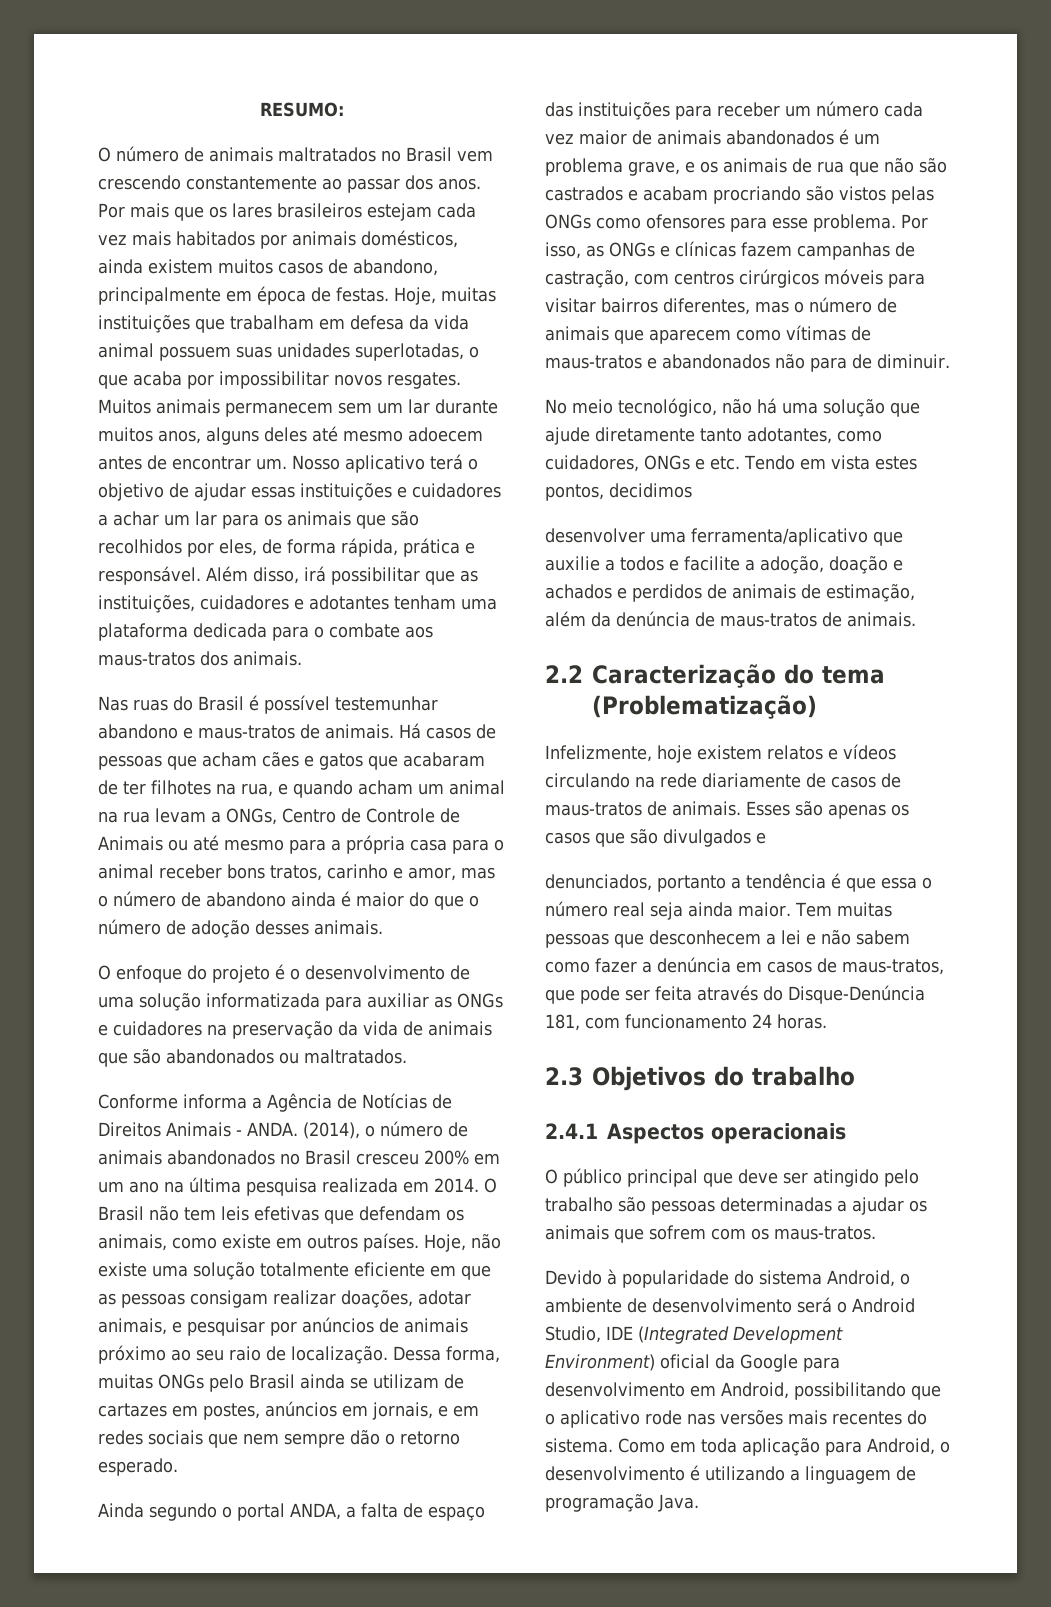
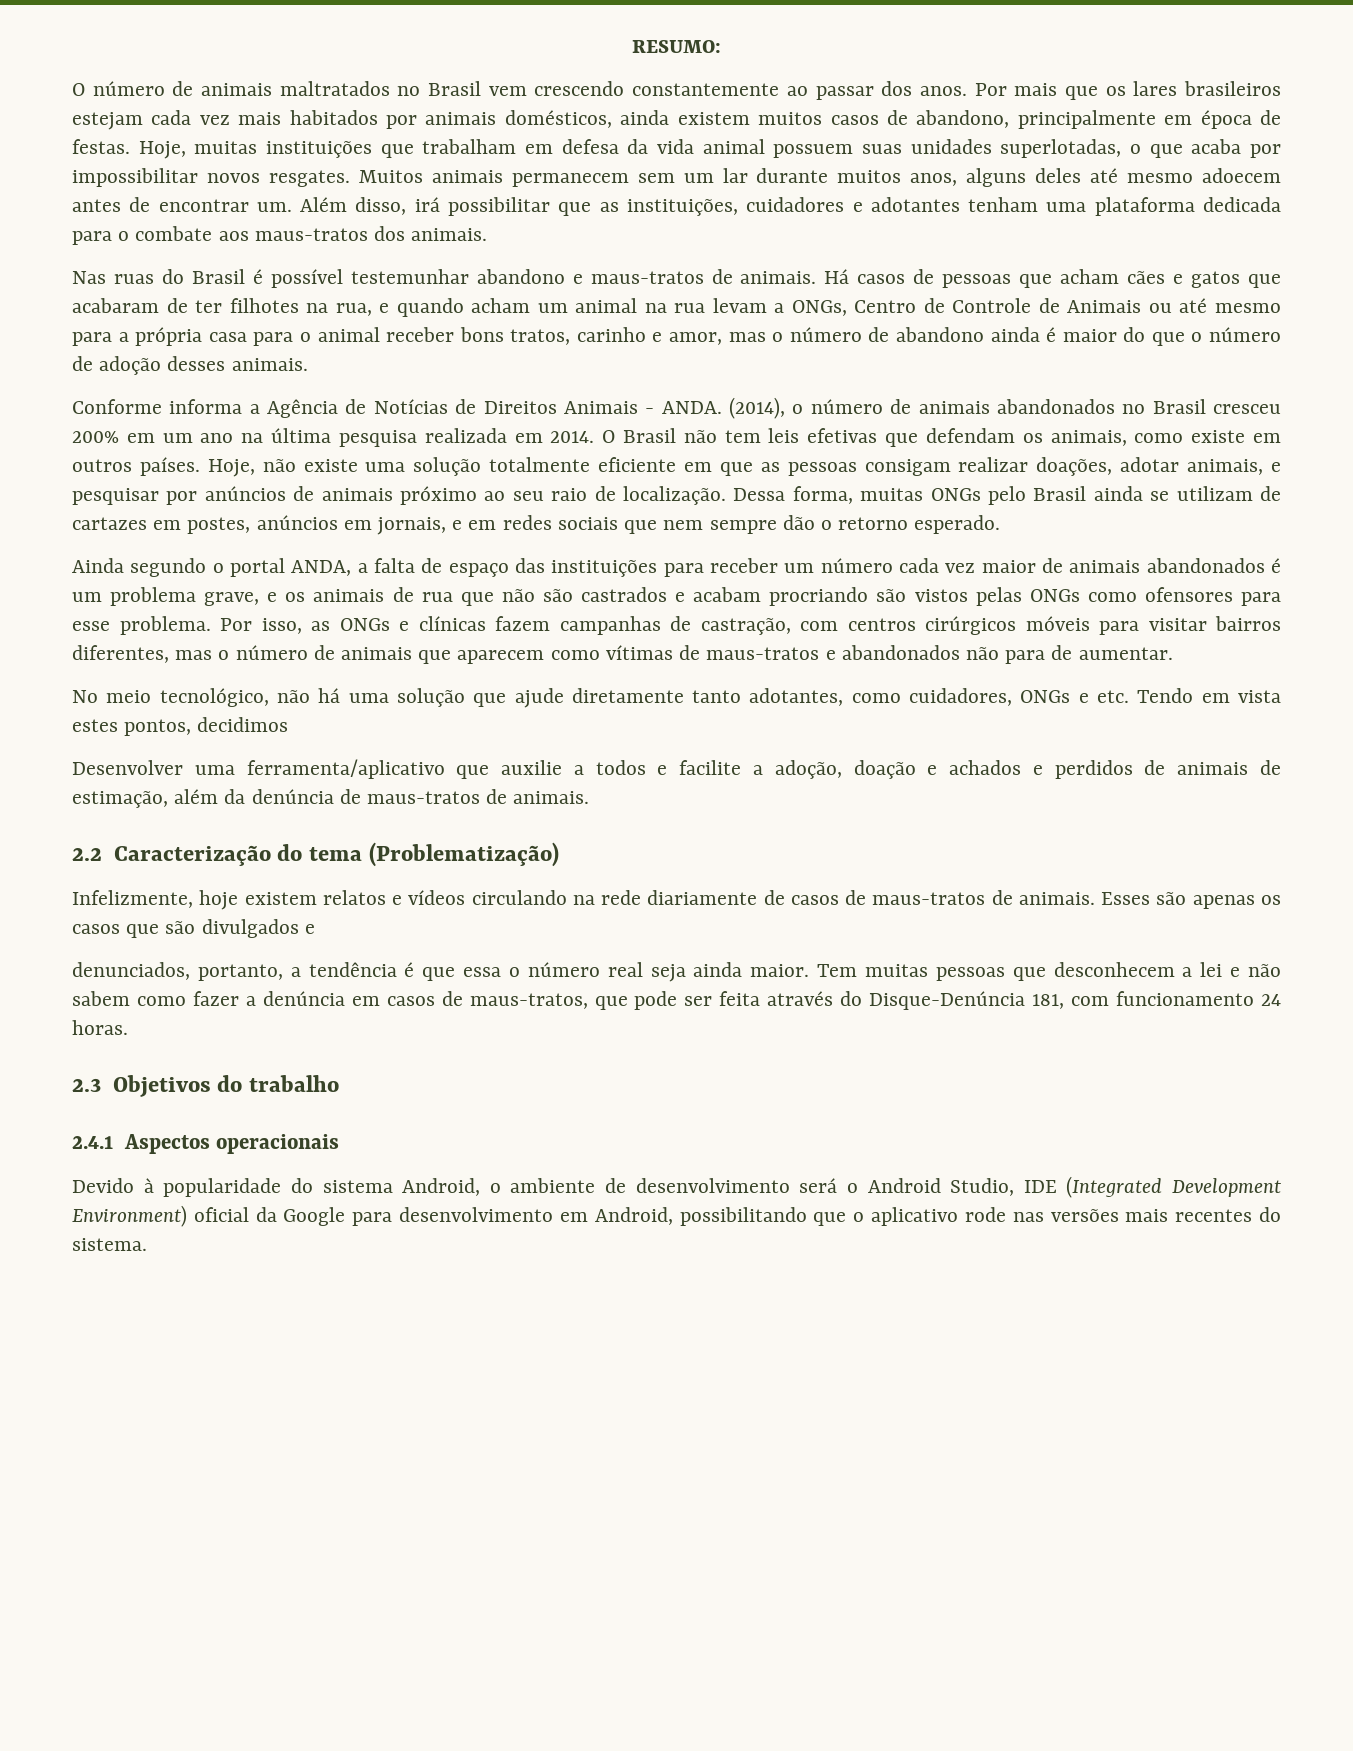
- Nosso aplicativo terá o objetivo de ajudar essas instituições e cuidadores a achar um lar para os animais que são recolhidos por eles, de forma rápida, prática e responsável.
- O enfoque do projeto é o desenvolvimento de uma solução informatizada para auxiliar as ONGs e cuidadores na preservação da vida de animais que são abandonados ou maltratados.
- Por isso, as ONGs e clínicas fazem campanhas de castração, com centros cirúrgicos móveis para visitar bairros diferentes, mas o número de animais que aparecem como vítimas de maus-tratos e abandonados não para de diminuir.
+ Por isso, as ONGs e clínicas fazem campanhas de castração, com centros cirúrgicos móveis para visitar bairros diferentes, mas o número de animais que aparecem como vítimas de maus-tratos e abandonados não para de aumentar.
- desenvolver uma ferramenta/aplicativo que auxilie a todos e facilite a adoção, doação e achados e perdidos de animais de estimação, além da denúncia de maus-tratos de animais.
+ Desenvolver uma ferramenta/aplicativo que auxilie a todos e facilite a adoção, doação e achados e perdidos de animais de estimação, além da denúncia de maus-tratos de animais.
- denunciados, portanto a tendência é que essa o número real seja ainda maior.
+ denunciados, portanto, a tendência é que essa o número real seja ainda maior.
- O público principal que deve ser atingido pelo trabalho são pessoas determinadas a ajudar os animais que sofrem com os maus-tratos.
- Como em toda aplicação para Android, o desenvolvimento é utilizando a linguagem de programação Java.

